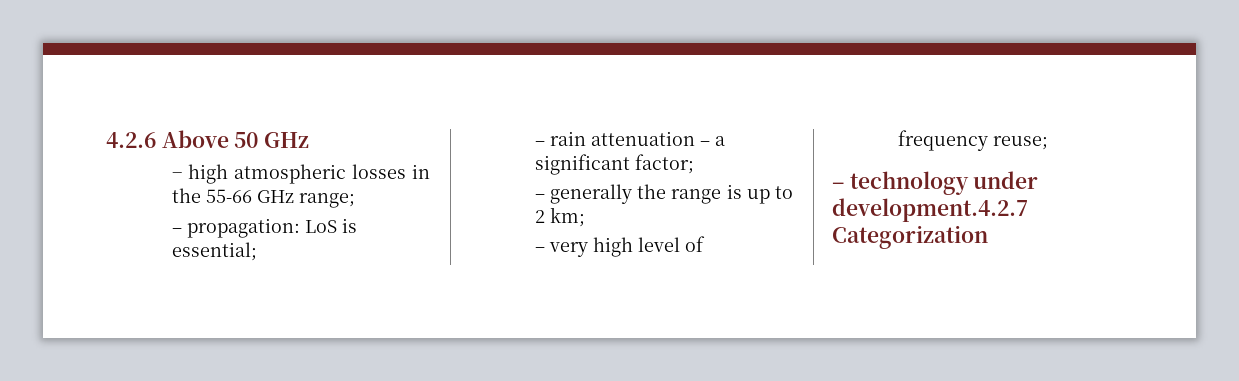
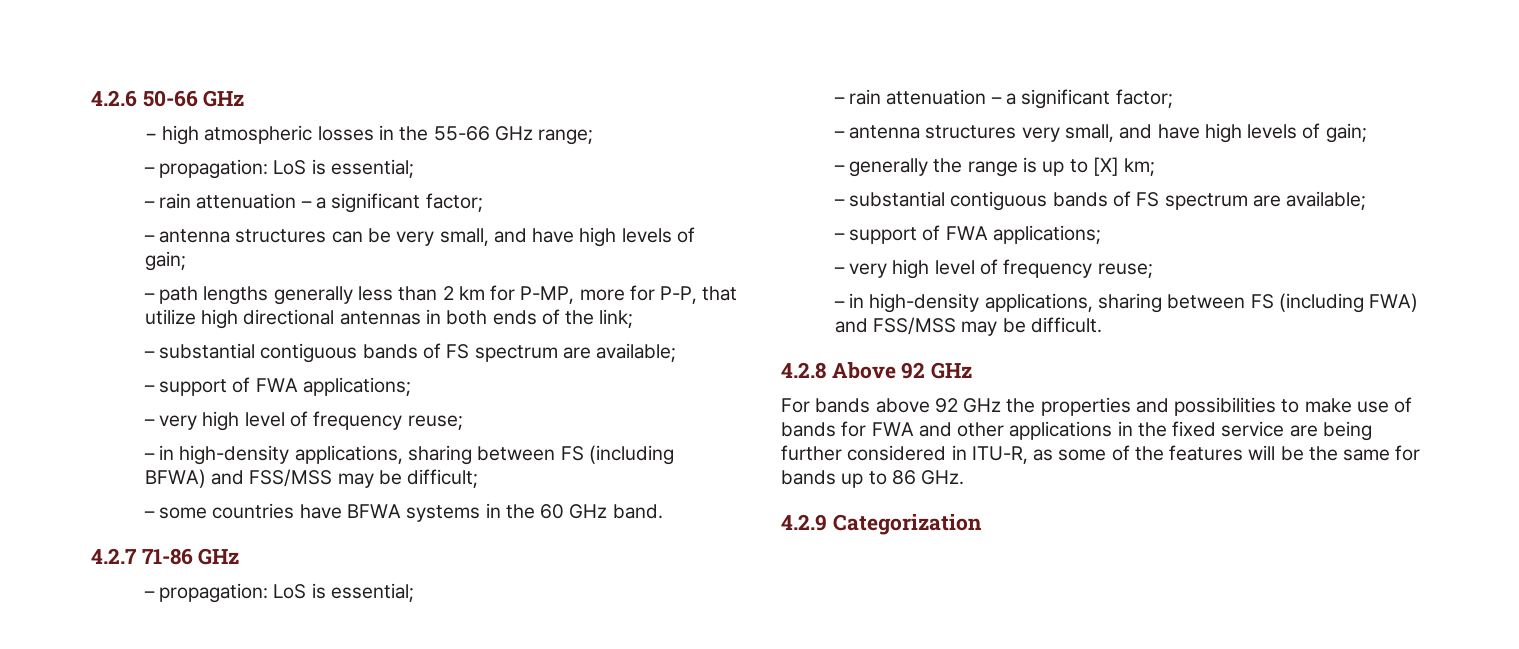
- 4.2.6 Above 50 GHz
+ 4.2.6 50-66 GHz
- – generally the range is up to 2 km;
+ – antenna structures can be very small, and have high levels of gain;
+ – path lengths generally less than 2 km for P-MP, more for P-P, that utilize high directional antennas in both ends of the link;
+ – substantial contiguous bands of FS spectrum are available;
+ – support of FWA applications;
  – very high level of frequency reuse;
- – technology under development.4.2.7 Categorization
+ – in high-density applications, sharing between FS (including BFWA) and FSS/MSS may be difficult;
+ – some countries have BFWA systems in the 60 GHz band.
+ 4.2.7 71-86 GHz
+ – propagation: LoS is essential;
+ – rain attenuation – a significant factor;
+ – antenna structures very small, and have high levels of gain;
+ – generally the range is up to [X] km;
+ – substantial contiguous bands of FS spectrum are available;
+ – support of FWA applications;
+ – very high level of frequency reuse;
+ – in high-density applications, sharing between FS (including FWA) and FSS/MSS may be difficult.
+ 4.2.8 Above 92 GHz
+ For bands above 92 GHz the properties and possibilities to make use of bands for FWA and other applications in the fixed service are being further considered in ITU-R, as some of the features will be the same for bands up to 86 GHz.
+ 4.2.9 Categorization

